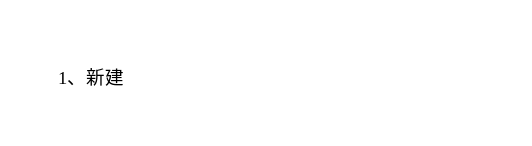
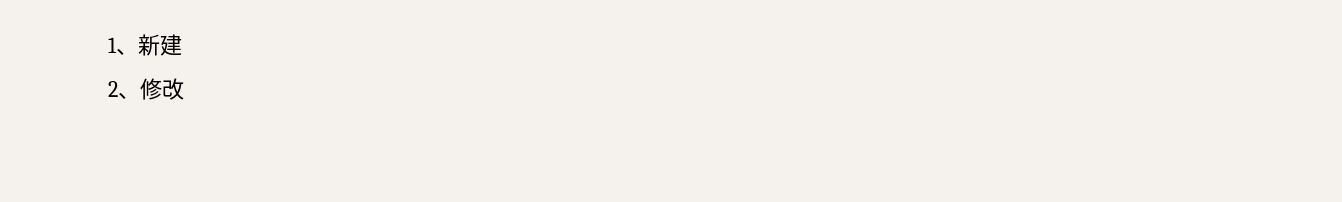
+ 2、修改

